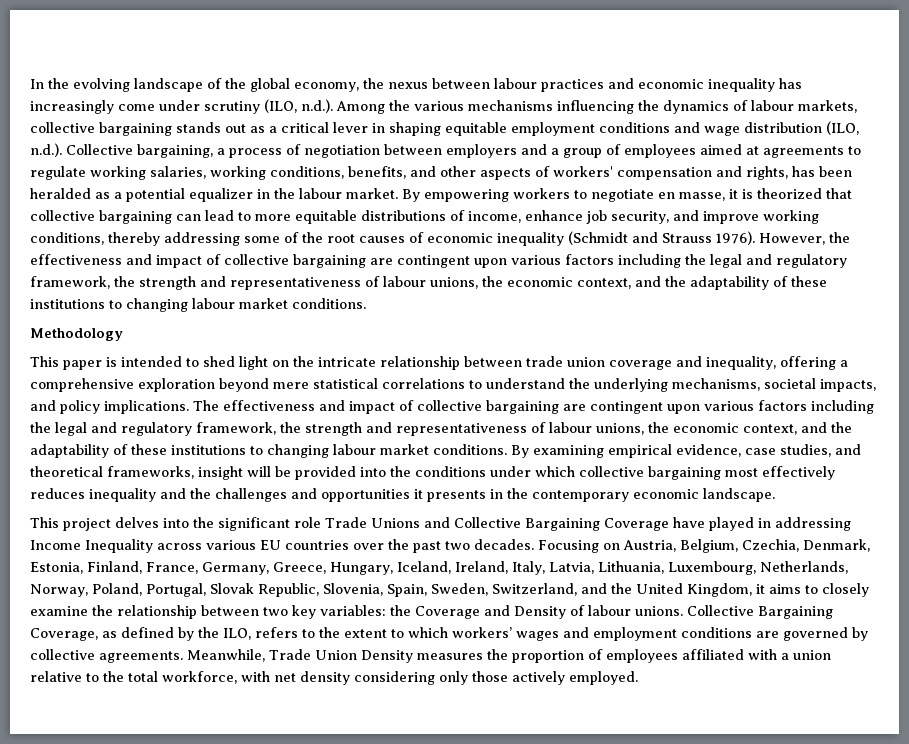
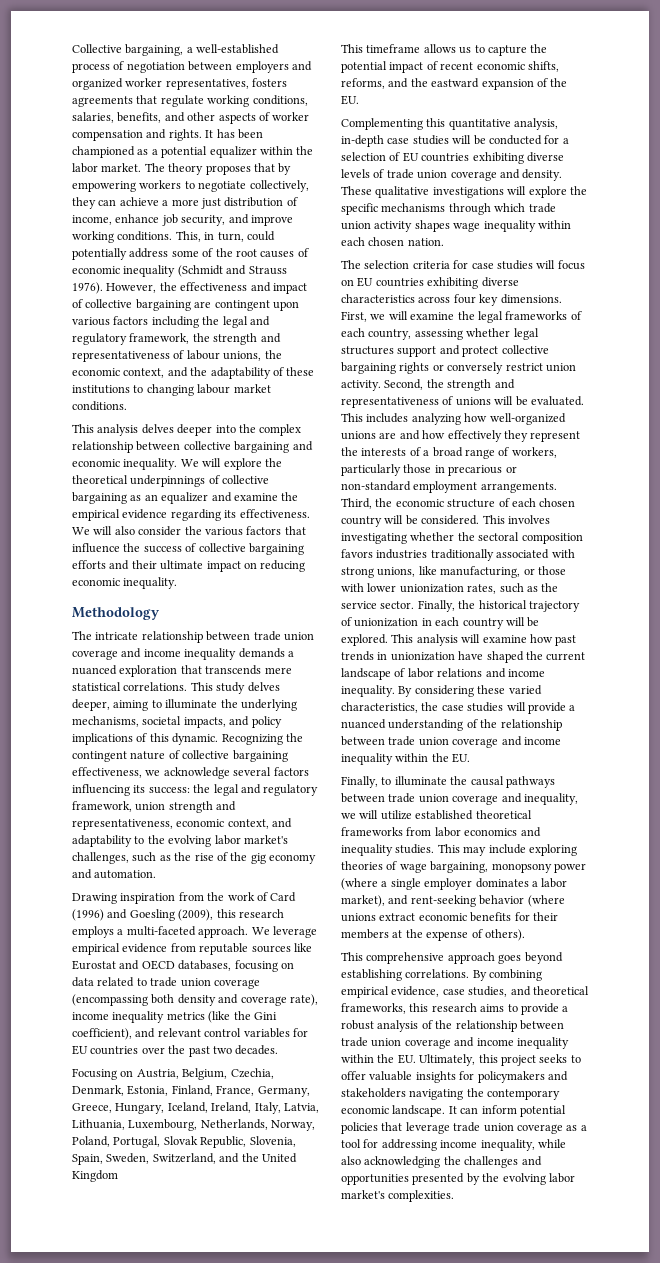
- In the evolving landscape of the global economy, the nexus between labour practices and economic inequality has increasingly come under scrutiny (ILO, n.d.). Among the various mechanisms influencing the dynamics of labour markets, collective bargaining stands out as a critical lever in shaping equitable employment conditions and wage distribution (ILO, n.d.). Collective bargaining, a process of negotiation between employers and a group of employees aimed at agreements to regulate working salaries, working conditions, benefits, and other aspects of workers' compensation and rights, has been heralded as a potential equalizer in the labour market. By empowering workers to negotiate en masse, it is theorized that collective bargaining can lead to more equitable distributions of income, enhance job security, and improve working conditions, thereby addressing some of the root causes of economic inequality (Schmidt and Strauss 1976).
+ Collective bargaining, a well-established process of negotiation between employers and organized worker representatives, fosters agreements that regulate working conditions, salaries, benefits, and other aspects of worker compensation and rights. It has been championed as a potential equalizer within the labor market. The theory proposes that by empowering workers to negotiate collectively, they can achieve a more just distribution of income, enhance job security, and improve working conditions. This, in turn, could potentially address some of the root causes of economic inequality (Schmidt and Strauss 1976).
+ This analysis delves deeper into the complex relationship between collective bargaining and economic inequality. We will explore the theoretical underpinnings of collective bargaining as an equalizer and examine the empirical evidence regarding its effectiveness. We will also consider the various factors that influence the success of collective bargaining efforts and their ultimate impact on reducing economic inequality.
  Methodology
- This paper is intended to shed light on the intricate relationship between trade union coverage and inequality, offering a comprehensive exploration beyond mere statistical correlations to understand the underlying mechanisms, societal impacts, and policy implications. The effectiveness and impact of collective bargaining are contingent upon various factors including the legal and regulatory framework, the strength and representativeness of labour unions, the economic context, and the adaptability of these institutions to changing labour market conditions. By examining empirical evidence, case studies, and theoretical frameworks, insight will be provided into the conditions under which collective bargaining most effectively reduces inequality and the challenges and opportunities it presents in the contemporary economic landscape.
- This project delves into the significant role Trade Unions and Collective Bargaining Coverage have played in addressing Income Inequality across various EU countries over the past two decades. Focusing on Austria, Belgium, Czechia, Denmark, Estonia, Finland, France, Germany, Greece, Hungary, Iceland, Ireland, Italy, Latvia, Lithuania, Luxembourg, Netherlands, Norway, Poland, Portugal, Slovak Republic, Slovenia, Spain, Sweden, Switzerland, and the United Kingdom, it aims to closely examine the relationship between two key variables: the Coverage and Density of labour unions. Collective Bargaining Coverage, as defined by the ILO, refers to the extent to which workers’ wages and employment conditions are governed by collective agreements. Meanwhile, Trade Union Density measures the proportion of employees affiliated with a union relative to the total workforce, with net density considering only those actively employed.
+ The intricate relationship between trade union coverage and income inequality demands a nuanced exploration that transcends mere statistical correlations. This study delves deeper, aiming to illuminate the underlying mechanisms, societal impacts, and policy implications of this dynamic. Recognizing the contingent nature of collective bargaining effectiveness, we acknowledge several factors influencing its success: the legal and regulatory framework, union strength and representativeness, economic context, and adaptability to the evolving labor market's challenges, such as the rise of the gig economy and automation.
+ Drawing inspiration from the work of Card (1996) and Goesling (2009), this research employs a multi-faceted approach. We leverage empirical evidence from reputable sources like Eurostat and OECD databases, focusing on data related to trade union coverage (encompassing both density and coverage rate), income inequality metrics (like the Gini coefficient), and relevant control variables for EU countries over the past two decades.
+ Focusing on Austria, Belgium, Czechia, Denmark, Estonia, Finland, France, Germany, Greece, Hungary, Iceland, Ireland, Italy, Latvia, Lithuania, Luxembourg, Netherlands, Norway, Poland, Portugal, Slovak Republic, Slovenia, Spain, Sweden, Switzerland, and the United Kingdom
+ This timeframe allows us to capture the potential impact of recent economic shifts, reforms, and the eastward expansion of the EU.
+ Complementing this quantitative analysis, in-depth case studies will be conducted for a selection of EU countries exhibiting diverse levels of trade union coverage and density. These qualitative investigations will explore the specific mechanisms through which trade union activity shapes wage inequality within each chosen nation.
+ The selection criteria for case studies will focus on EU countries exhibiting diverse characteristics across four key dimensions. First, we will examine the legal frameworks of each country, assessing whether legal structures support and protect collective bargaining rights or conversely restrict union activity. Second, the strength and representativeness of unions will be evaluated. This includes analyzing how well-organized unions are and how effectively they represent the interests of a broad range of workers, particularly those in precarious or non-standard employment arrangements. Third, the economic structure of each chosen country will be considered. This involves investigating whether the sectoral composition favors industries traditionally associated with strong unions, like manufacturing, or those with lower unionization rates, such as the service sector. Finally, the historical trajectory of unionization in each country will be explored. This analysis will examine how past trends in unionization have shaped the current landscape of labor relations and income inequality. By considering these varied characteristics, the case studies will provide a nuanced understanding of the relationship between trade union coverage and income inequality within the EU.
+ Finally, to illuminate the causal pathways between trade union coverage and inequality, we will utilize established theoretical frameworks from labor economics and inequality studies. This may include exploring theories of wage bargaining, monopsony power (where a single employer dominates a labor market), and rent-seeking behavior (where unions extract economic benefits for their members at the expense of others).
+ This comprehensive approach goes beyond establishing correlations. By combining empirical evidence, case studies, and theoretical frameworks, this research aims to provide a robust analysis of the relationship between trade union coverage and income inequality within the EU. Ultimately, this project seeks to offer valuable insights for policymakers and stakeholders navigating the contemporary economic landscape. It can inform potential policies that leverage trade union coverage as a tool for addressing income inequality, while also acknowledging the challenges and opportunities presented by the evolving labor market's complexities.

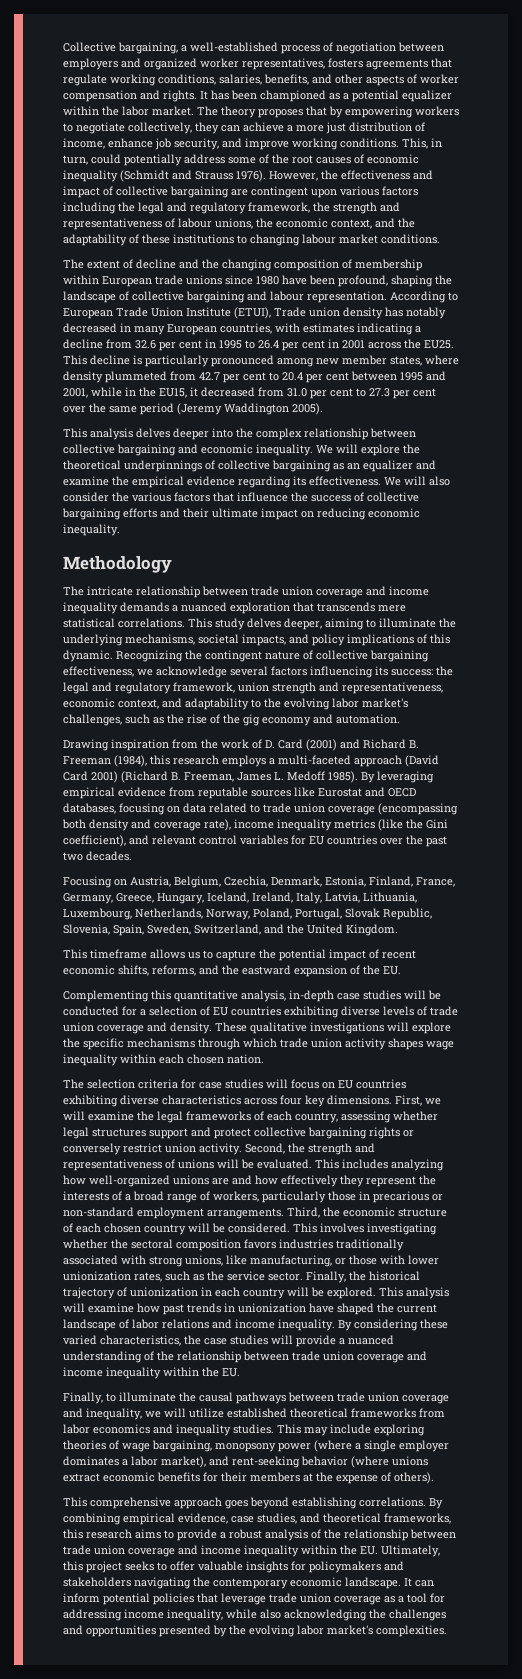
+ The extent of decline and the changing composition of membership within European trade unions since 1980 have been profound, shaping the landscape of collective bargaining and labour representation. According to European Trade Union Institute (ETUI), Trade union density has notably decreased in many European countries, with estimates indicating a decline from 32.6 per cent in 1995 to 26.4 per cent in 2001 across the EU25. This decline is particularly pronounced among new member states, where density plummeted from 42.7 per cent to 20.4 per cent between 1995 and 2001, while in the EU15, it decreased from 31.0 per cent to 27.3 per cent over the same period (Jeremy Waddington 2005).
- Drawing inspiration from the work of Card (1996) and Goesling (2009), this research employs a multi-faceted approach. We leverage empirical evidence from reputable sources like Eurostat and OECD databases, focusing on data related to trade union coverage (encompassing both density and coverage rate), income inequality metrics (like the Gini coefficient), and relevant control variables for EU countries over the past two decades.
+ Drawing inspiration from the work of D. Card (2001) and Richard B. Freeman (1984), this research employs a multi-faceted approach (David Card 2001) (Richard B. Freeman, James L. Medoff 1985). By leveraging empirical evidence from reputable sources like Eurostat and OECD databases, focusing on data related to trade union coverage (encompassing both density and coverage rate), income inequality metrics (like the Gini coefficient), and relevant control variables for EU countries over the past two decades.
- Focusing on Austria, Belgium, Czechia, Denmark, Estonia, Finland, France, Germany, Greece, Hungary, Iceland, Ireland, Italy, Latvia, Lithuania, Luxembourg, Netherlands, Norway, Poland, Portugal, Slovak Republic, Slovenia, Spain, Sweden, Switzerland, and the United Kingdom
+ Focusing on Austria, Belgium, Czechia, Denmark, Estonia, Finland, France, Germany, Greece, Hungary, Iceland, Ireland, Italy, Latvia, Lithuania, Luxembourg, Netherlands, Norway, Poland, Portugal, Slovak Republic, Slovenia, Spain, Sweden, Switzerland, and the United Kingdom.

